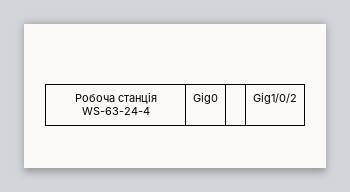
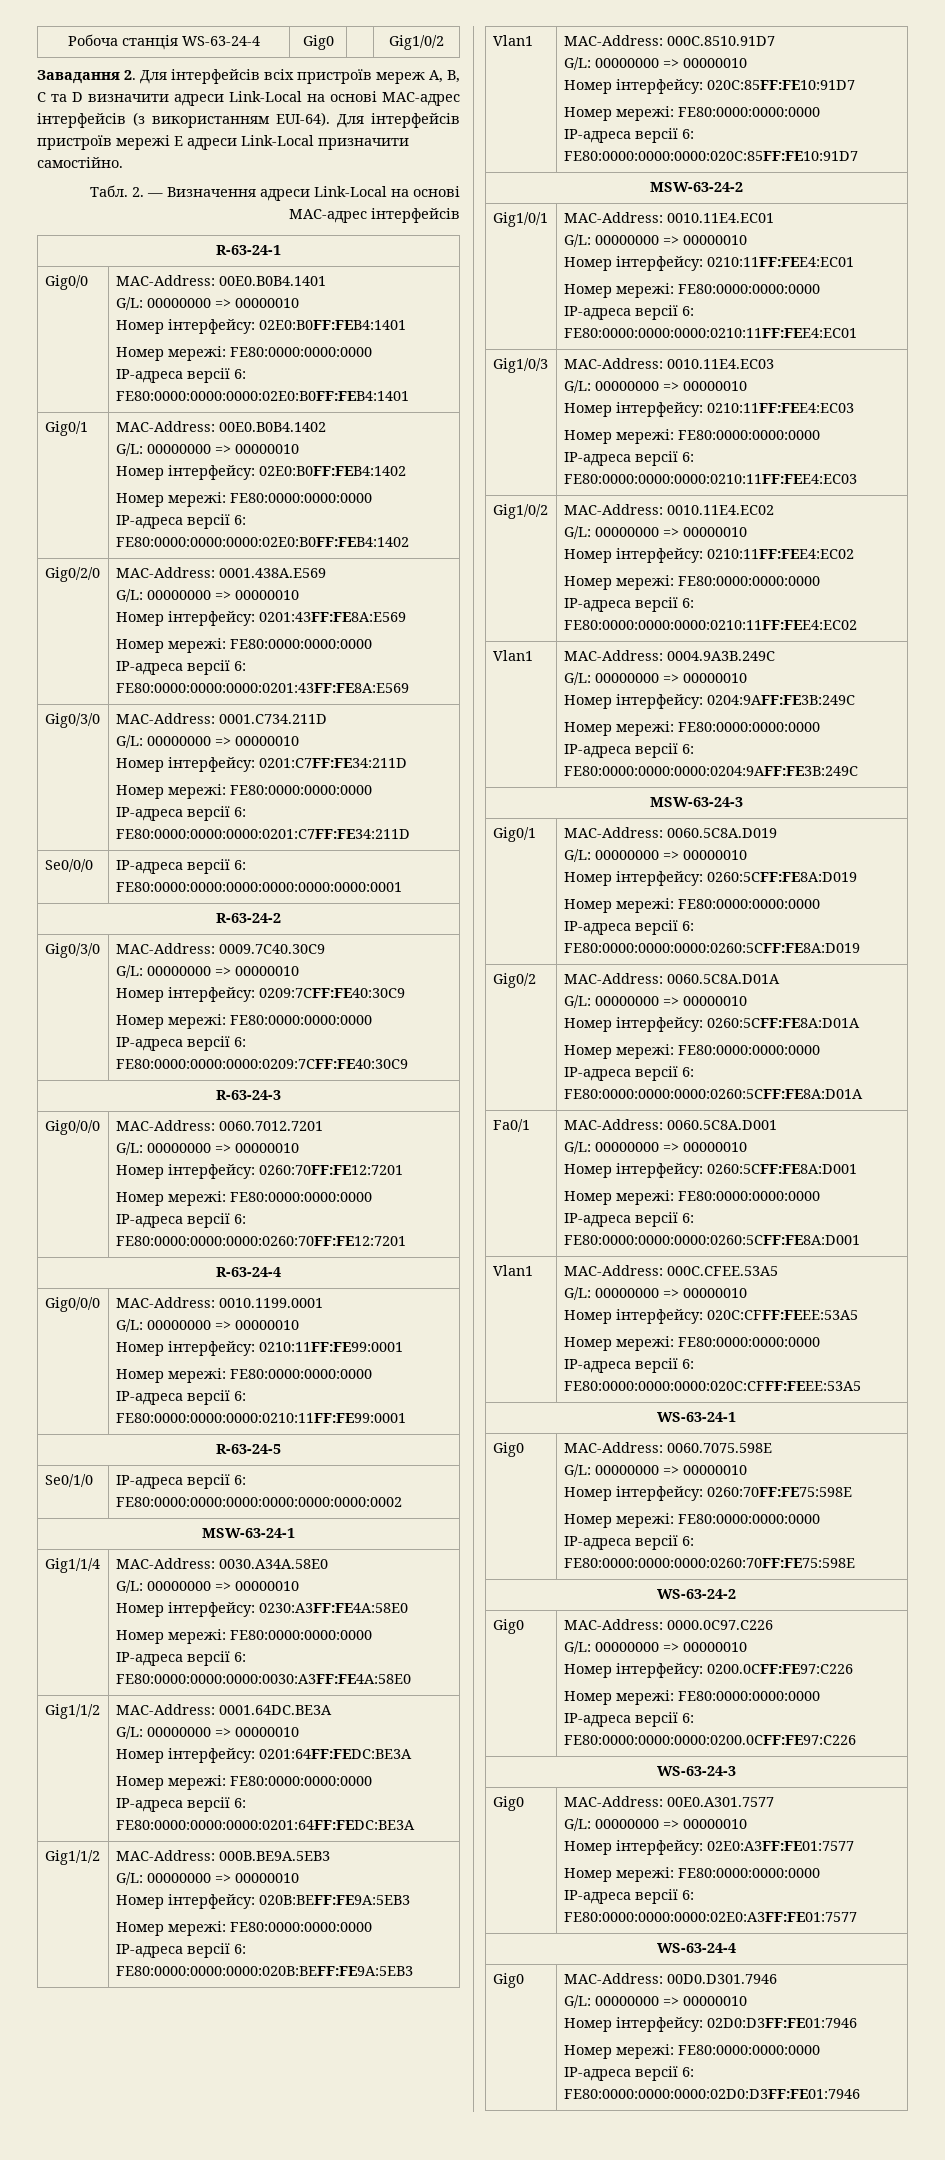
+ Завадання 2. Для інтерфейсів всіх пристроїв мереж A, B, C та D визначити адреси Link-Local на основі МАС-адрес інтерфейсів (з використанням EUI-64). Для інтерфейсів пристроїв мережі Е адреси Link-Local призначити самостійно.
+ Табл. 2. — Визначення адреси Link-Local на основі МАС-адрес інтерфейсів
+ R-63-24-1
+ Gig0/0 | MAC-Address: 00E0.B0B4.1401
+ G/L: 00000000 => 00000010
+ Номер інтерфейсу: 02E0:B0FF:FEB4:1401
+ Номер мережі: FE80:0000:0000:0000
+ IР-адреса версії 6: FE80:0000:0000:0000:02E0:B0FF:FEB4:1401
+ Gig0/1 | MAC-Address: 00E0.B0B4.1402
+ G/L: 00000000 => 00000010
+ Номер інтерфейсу: 02E0:B0FF:FEB4:1402
+ Номер мережі: FE80:0000:0000:0000
+ IР-адреса версії 6: FE80:0000:0000:0000:02E0:B0FF:FEB4:1402
+ Gig0/2/0 | MAC-Address: 0001.438A.E569
+ G/L: 00000000 => 00000010
+ Номер інтерфейсу: 0201:43FF:FE8A:E569
+ Номер мережі: FE80:0000:0000:0000
+ IР-адреса версії 6: FE80:0000:0000:0000:0201:43FF:FE8A:E569
+ Gig0/3/0 | MAC-Address: 0001.C734.211D
+ G/L: 00000000 => 00000010
+ Номер інтерфейсу: 0201:C7FF:FE34:211D
+ Номер мережі: FE80:0000:0000:0000
+ IР-адреса версії 6: FE80:0000:0000:0000:0201:C7FF:FE34:211D
+ Se0/0/0 | IР-адреса версії 6: FE80:0000:0000:0000:0000:0000:0000:0001
+ R-63-24-2
+ Gig0/3/0 | MAC-Address: 0009.7C40.30C9
+ G/L: 00000000 => 00000010
+ Номер інтерфейсу: 0209:7CFF:FE40:30C9
+ Номер мережі: FE80:0000:0000:0000
+ IР-адреса версії 6: FE80:0000:0000:0000:0209:7CFF:FE40:30C9
+ R-63-24-3
+ Gig0/0/0 | MAC-Address: 0060.7012.7201
+ G/L: 00000000 => 00000010
+ Номер інтерфейсу: 0260:70FF:FE12:7201
+ Номер мережі: FE80:0000:0000:0000
+ IР-адреса версії 6: FE80:0000:0000:0000:0260:70FF:FE12:7201
+ R-63-24-4
+ Gig0/0/0 | MAC-Address: 0010.1199.0001
+ G/L: 00000000 => 00000010
+ Номер інтерфейсу: 0210:11FF:FE99:0001
+ Номер мережі: FE80:0000:0000:0000
+ IР-адреса версії 6: FE80:0000:0000:0000:0210:11FF:FE99:0001
+ R-63-24-5
+ Se0/1/0 | IР-адреса версії 6: FE80:0000:0000:0000:0000:0000:0000:0002
+ MSW-63-24-1
+ Gig1/1/4 | MAC-Address: 0030.A34A.58E0
+ G/L: 00000000 => 00000010
+ Номер інтерфейсу: 0230:A3FF:FE4A:58E0
+ Номер мережі: FE80:0000:0000:0000
+ IР-адреса версії 6: FE80:0000:0000:0000:0030:A3FF:FE4A:58E0
+ Gig1/1/2 | MAC-Address: 0001.64DC.BE3A
+ G/L: 00000000 => 00000010
+ Номер інтерфейсу: 0201:64FF:FEDC:BE3A
+ Номер мережі: FE80:0000:0000:0000
+ IР-адреса версії 6: FE80:0000:0000:0000:0201:64FF:FEDC:BE3A
+ Gig1/1/2 | MAC-Address: 000B.BE9A.5EB3
+ G/L: 00000000 => 00000010
+ Номер інтерфейсу: 020B:BEFF:FE9A:5EB3
+ Номер мережі: FE80:0000:0000:0000
+ IР-адреса версії 6: FE80:0000:0000:0000:020B:BEFF:FE9A:5EB3
+ Vlan1 | MAC-Address: 000C.8510.91D7
+ G/L: 00000000 => 00000010
+ Номер інтерфейсу: 020C:85FF:FE10:91D7
+ Номер мережі: FE80:0000:0000:0000
+ IР-адреса версії 6: FE80:0000:0000:0000:020C:85FF:FE10:91D7
+ MSW-63-24-2
+ Gig1/0/1 | MAC-Address: 0010.11E4.EC01
+ G/L: 00000000 => 00000010
+ Номер інтерфейсу: 0210:11FF:FEE4:EC01
+ Номер мережі: FE80:0000:0000:0000
+ IР-адреса версії 6: FE80:0000:0000:0000:0210:11FF:FEE4:EC01
+ Gig1/0/3 | MAC-Address: 0010.11E4.EC03
+ G/L: 00000000 => 00000010
+ Номер інтерфейсу: 0210:11FF:FEE4:EC03
+ Номер мережі: FE80:0000:0000:0000
+ IР-адреса версії 6: FE80:0000:0000:0000:0210:11FF:FEE4:EC03
+ Gig1/0/2 | MAC-Address: 0010.11E4.EC02
+ G/L: 00000000 => 00000010
+ Номер інтерфейсу: 0210:11FF:FEE4:EC02
+ Номер мережі: FE80:0000:0000:0000
+ IР-адреса версії 6: FE80:0000:0000:0000:0210:11FF:FEE4:EC02
+ Vlan1 | MAC-Address: 0004.9A3B.249C
+ G/L: 00000000 => 00000010
+ Номер інтерфейсу: 0204:9AFF:FE3B:249C
+ Номер мережі: FE80:0000:0000:0000
+ IР-адреса версії 6: FE80:0000:0000:0000:0204:9AFF:FE3B:249C
+ MSW-63-24-3
+ Gig0/1 | MAC-Address: 0060.5C8A.D019
+ G/L: 00000000 => 00000010
+ Номер інтерфейсу: 0260:5CFF:FE8A:D019
+ Номер мережі: FE80:0000:0000:0000
+ IР-адреса версії 6: FE80:0000:0000:0000:0260:5CFF:FE8A:D019
+ Gig0/2 | MAC-Address: 0060.5C8A.D01A
+ G/L: 00000000 => 00000010
+ Номер інтерфейсу: 0260:5CFF:FE8A:D01A
+ Номер мережі: FE80:0000:0000:0000
+ IР-адреса версії 6: FE80:0000:0000:0000:0260:5CFF:FE8A:D01A
+ Fa0/1 | MAC-Address: 0060.5C8A.D001
+ G/L: 00000000 => 00000010
+ Номер інтерфейсу: 0260:5CFF:FE8A:D001
+ Номер мережі: FE80:0000:0000:0000
+ IР-адреса версії 6: FE80:0000:0000:0000:0260:5CFF:FE8A:D001
+ Vlan1 | MAC-Address: 000C.CFEE.53A5
+ G/L: 00000000 => 00000010
+ Номер інтерфейсу: 020C:CFFF:FEEE:53A5
+ Номер мережі: FE80:0000:0000:0000
+ IР-адреса версії 6: FE80:0000:0000:0000:020C:CFFF:FEEE:53A5
+ WS-63-24-1
+ Gig0 | MAC-Address: 0060.7075.598E
+ G/L: 00000000 => 00000010
+ Номер інтерфейсу: 0260:70FF:FE75:598E
+ Номер мережі: FE80:0000:0000:0000
+ IР-адреса версії 6: FE80:0000:0000:0000:0260:70FF:FE75:598E
+ WS-63-24-2
+ Gig0 | MAC-Address: 0000.0C97.C226
+ G/L: 00000000 => 00000010
+ Номер інтерфейсу: 0200.0CFF:FE97:C226
+ Номер мережі: FE80:0000:0000:0000
+ IР-адреса версії 6: FE80:0000:0000:0000:0200.0CFF:FE97:C226
+ WS-63-24-3
+ Gig0 | MAC-Address: 00E0.A301.7577
+ G/L: 00000000 => 00000010
+ Номер інтерфейсу: 02E0:A3FF:FE01:7577
+ Номер мережі: FE80:0000:0000:0000
+ IР-адреса версії 6: FE80:0000:0000:0000:02E0:A3FF:FE01:7577
+ WS-63-24-4
+ Gig0 | MAC-Address: 00D0.D301.7946
+ G/L: 00000000 => 00000010
+ Номер інтерфейсу: 02D0:D3FF:FE01:7946
+ Номер мережі: FE80:0000:0000:0000
+ IР-адреса версії 6: FE80:0000:0000:0000:02D0:D3FF:FE01:7946

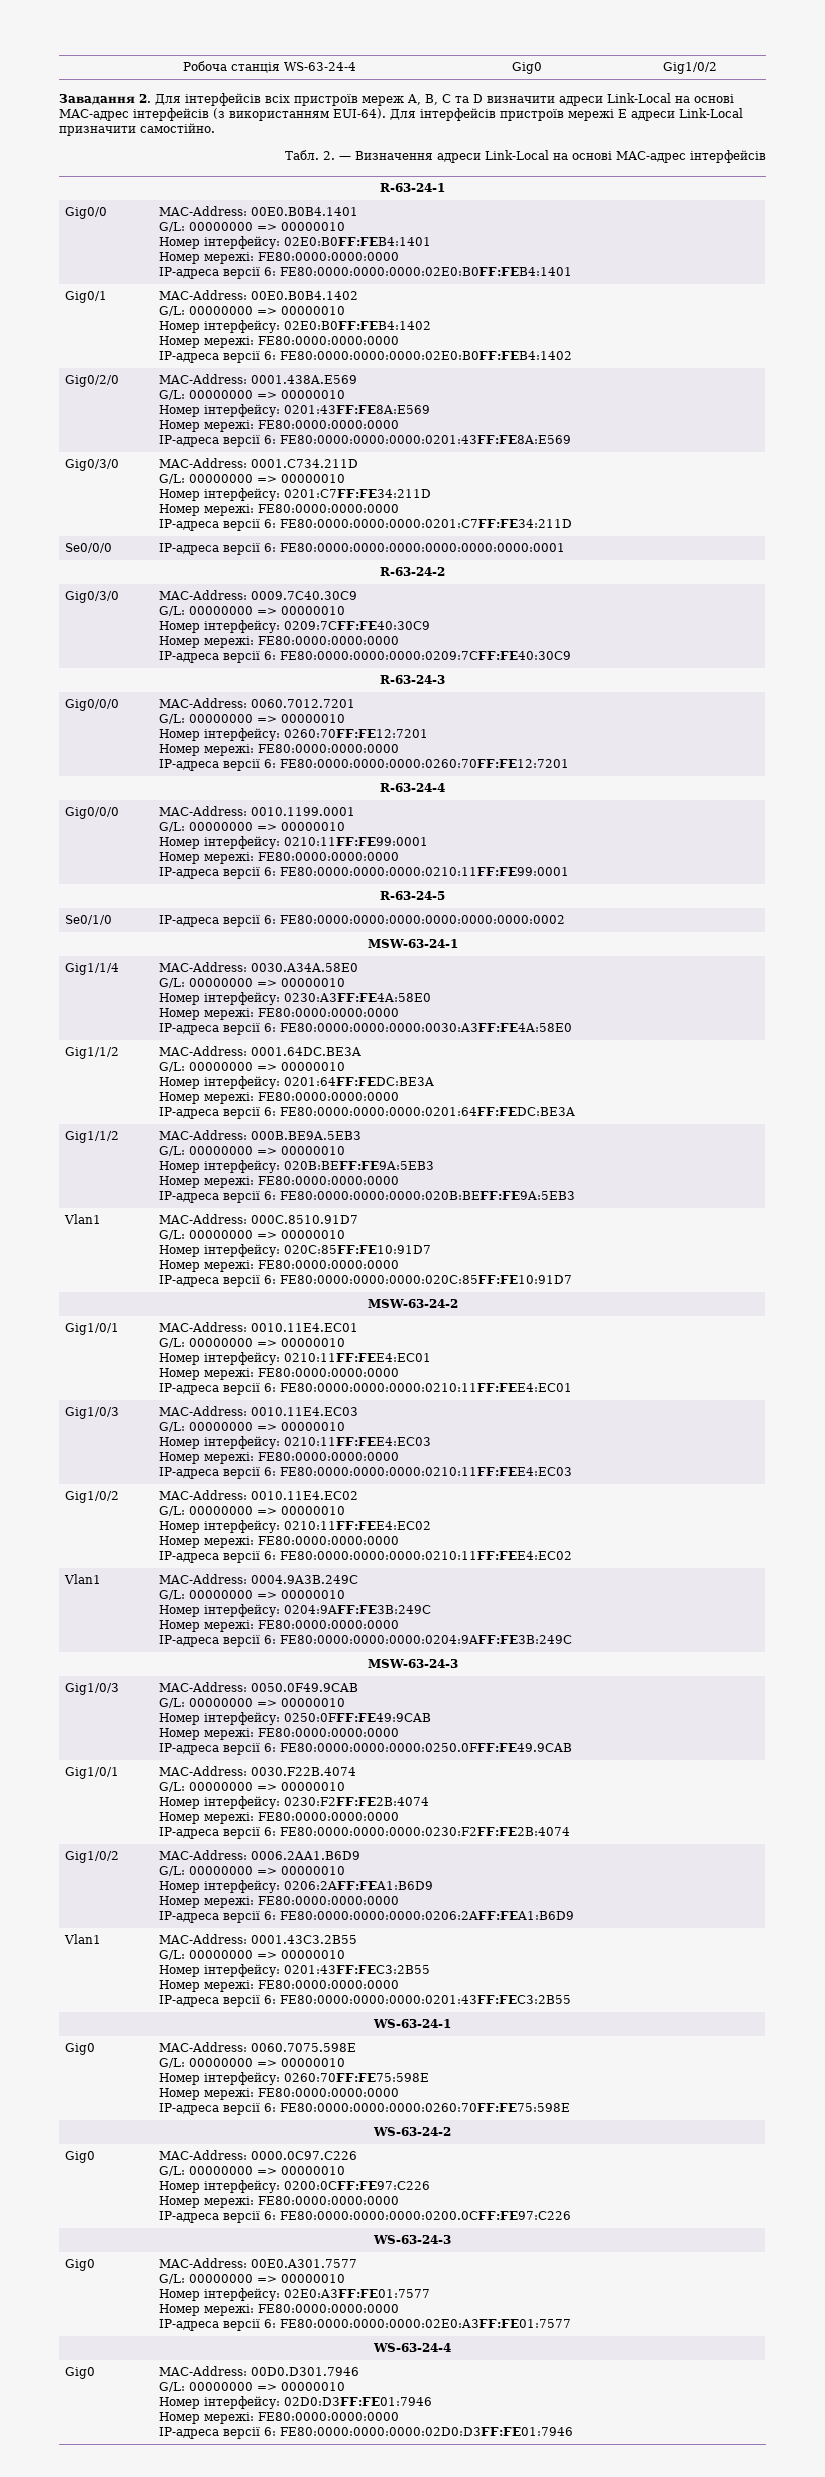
- Gig0/1 | MAC-Address: 0060.5C8A.D019
+ Gig1/0/3 | MAC-Address: 0050.0F49.9CAB
  G/L: 00000000 => 00000010
- Номер інтерфейсу: 0260:5CFF:FE8A:D019
+ Номер інтерфейсу: 0250:0FFF:FE49:9CAB
  Номер мережі: FE80:0000:0000:0000
- IР-адреса версії 6: FE80:0000:0000:0000:0260:5CFF:FE8A:D019
- Gig0/2 | MAC-Address: 0060.5C8A.D01A
+ IР-адреса версії 6: FE80:0000:0000:0000:0250.0FFF:FE49.9CAB
+ Gig1/0/1 | MAC-Address: 0030.F22B.4074
  G/L: 00000000 => 00000010
- Номер інтерфейсу: 0260:5CFF:FE8A:D01A
+ Номер інтерфейсу: 0230:F2FF:FE2B:4074
  Номер мережі: FE80:0000:0000:0000
- IР-адреса версії 6: FE80:0000:0000:0000:0260:5CFF:FE8A:D01A
- Fa0/1 | MAC-Address: 0060.5C8A.D001
+ IР-адреса версії 6: FE80:0000:0000:0000:0230:F2FF:FE2B:4074
+ Gig1/0/2 | MAC-Address: 0006.2AA1.B6D9
  G/L: 00000000 => 00000010
- Номер інтерфейсу: 0260:5CFF:FE8A:D001
+ Номер інтерфейсу: 0206:2AFF:FEA1:B6D9
  Номер мережі: FE80:0000:0000:0000
- IР-адреса версії 6: FE80:0000:0000:0000:0260:5CFF:FE8A:D001
- Vlan1 | MAC-Address: 000C.CFEE.53A5
+ IР-адреса версії 6: FE80:0000:0000:0000:0206:2AFF:FEA1:B6D9
+ Vlan1 | MAC-Address: 0001.43C3.2B55
  G/L: 00000000 => 00000010
- Номер інтерфейсу: 020C:CFFF:FEEE:53A5
+ Номер інтерфейсу: 0201:43FF:FEC3:2B55
  Номер мережі: FE80:0000:0000:0000
- IР-адреса версії 6: FE80:0000:0000:0000:020C:CFFF:FEEE:53A5
+ IР-адреса версії 6: FE80:0000:0000:0000:0201:43FF:FEC3:2B55
  Gig0 | MAC-Address: 0000.0C97.C226
  G/L: 00000000 => 00000010
- Номер інтерфейсу: 0200.0CFF:FE97:C226
+ Номер інтерфейсу: 0200:0CFF:FE97:C226

